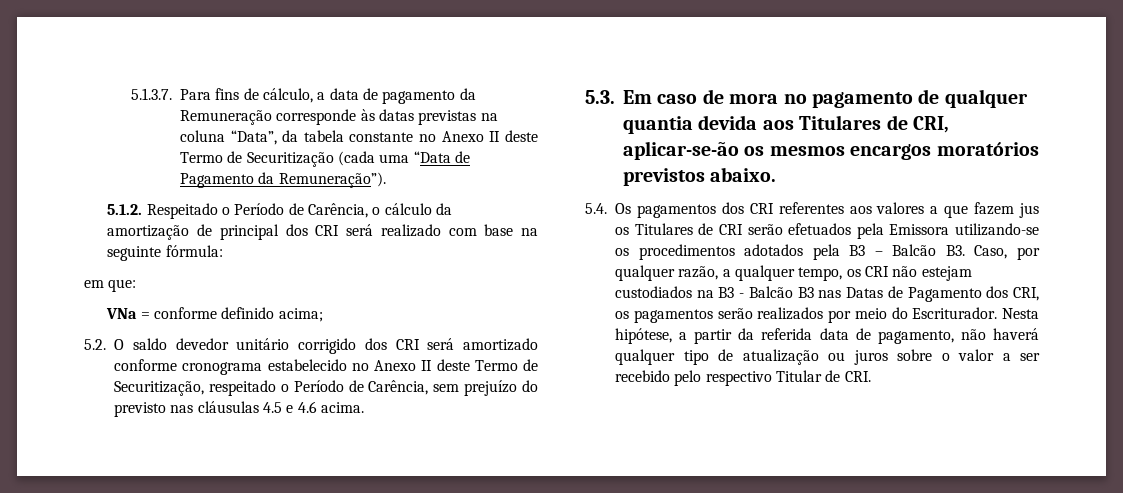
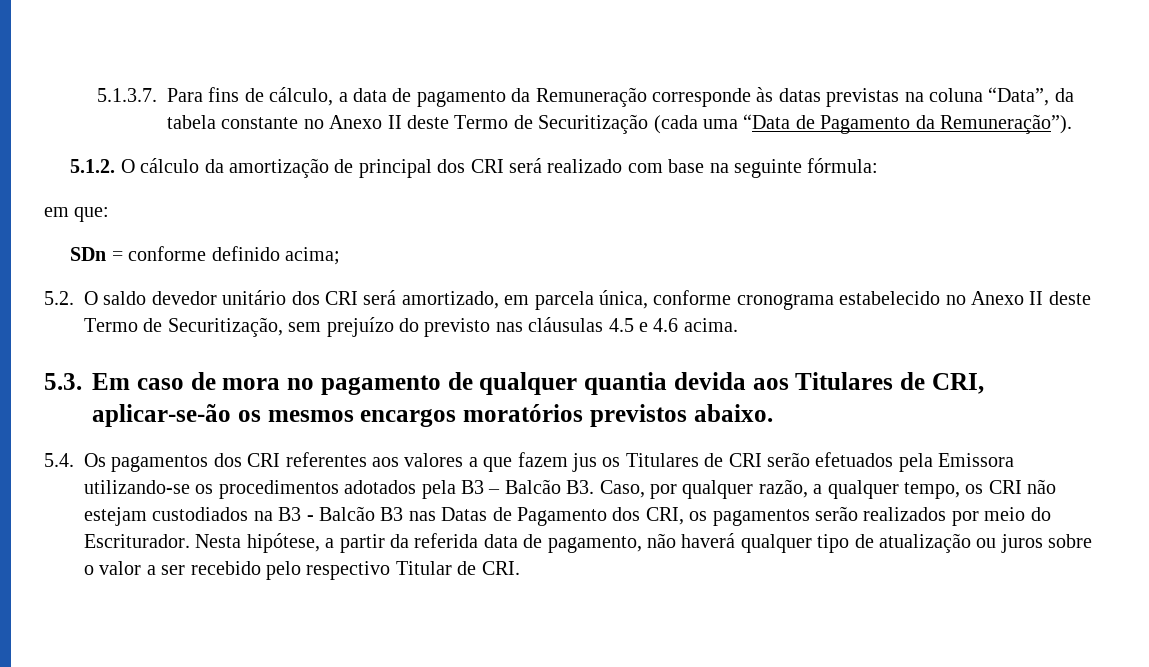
- 5.1.2. Respeitado o Período de Carência, o cálculo da amortização de principal dos CRI será realizado com base na seguinte fórmula:
+ 5.1.2. O cálculo da amortização de principal dos CRI será realizado com base na seguinte fórmula:
- VNa = conforme definido acima;
+ SDn = conforme definido acima;
- 5.2. O saldo devedor unitário corrigido dos CRI será amortizado conforme cronograma estabelecido no Anexo II deste Termo de Securitização, respeitado o Período de Carência, sem prejuízo do previsto nas cláusulas 4.5 e 4.6 acima.
+ 5.2. O saldo devedor unitário dos CRI será amortizado, em parcela única, conforme cronograma estabelecido no Anexo II deste Termo de Securitização, sem prejuízo do previsto nas cláusulas 4.5 e 4.6 acima.

